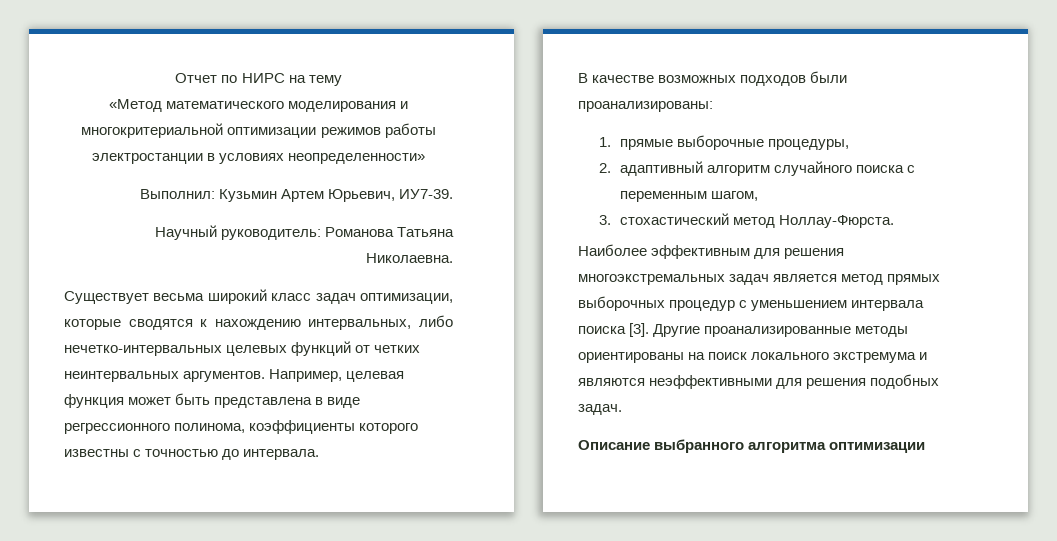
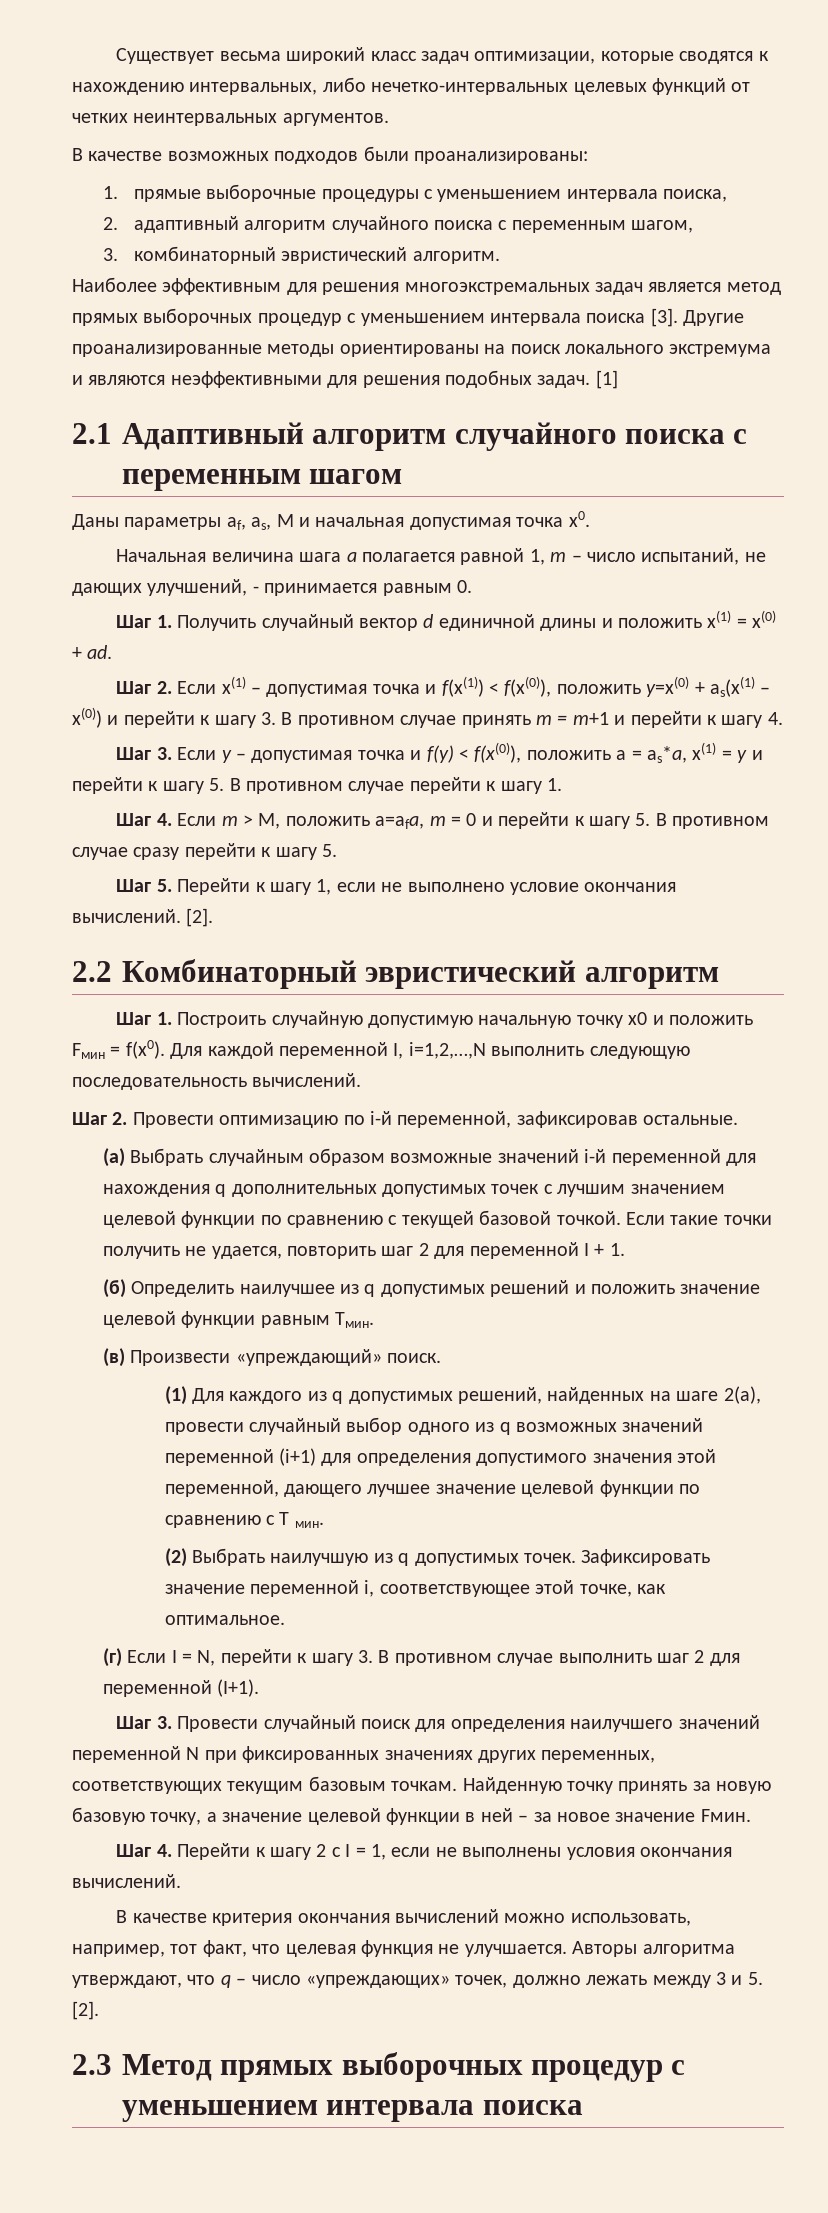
- Отчет по НИРС на тему
- «Метод математического моделирования и многокритериальной оптимизации режимов работы электростанции в условиях неопределенности»
- Выполнил: Кузьмин Артем Юрьевич, ИУ7-39.
- Научный руководитель: Романова Татьяна Николаевна.
- Например, целевая функция может быть представлена в виде регрессионного полинома, коэффициенты которого известны с точностью до интервала.
- 1. прямые выборочные процедуры,
+ 1. прямые выборочные процедуры с уменьшением интервала поиска,
- 3. стохастический метод Ноллау-Фюрста.
+ 3. комбинаторный эвристический алгоритм.
- Другие проанализированные методы ориентированы на поиск локального экстремума и являются неэффективными для решения подобных задач.
- Описание выбранного алгоритма оптимизации
+ Другие проанализированные методы ориентированы на поиск локального экстремума и являются неэффективными для решения подобных задач. [1]
+ 2.1 Адаптивный алгоритм случайного поиска с переменным шагом
+ Даны параметры af, as, M и начальная допустимая точка x0.
+ Начальная величина шага a полагается равной 1, m – число испытаний, не дающих улучшений, - принимается равным 0.
+ Шаг 1. Получить случайный вектор d единичной длины и положить x(1) = x(0) + ad.
+ Шаг 2. Если x(1) – допустимая точка и f(x(1)) < f(x(0)), положить y=x(0) + as(x(1) – x(0)) и перейти к шагу 3. В противном случае принять m = m+1 и перейти к шагу 4.
+ Шаг 3. Если y – допустимая точка и f(y) < f(x(0)), положить a = as*a, x(1) = y и перейти к шагу 5. В противном случае перейти к шагу 1.
+ Шаг 4. Если m > M, положить a=afa, m = 0 и перейти к шагу 5. В противном случае сразу перейти к шагу 5.
+ Шаг 5. Перейти к шагу 1, если не выполнено условие окончания вычислений. [2].
+ 2.2 Комбинаторный эвристический алгоритм
+ Шаг 1. Построить случайную допустимую начальную точку x0 и положить Fмин = f(x0). Для каждой переменной I, i=1,2,…,N выполнить следующую последовательность вычислений.
+ Шаг 2. Провести оптимизацию по i-й переменной, зафиксировав остальные.
+ (а) Выбрать случайным образом возможные значений i-й переменной для нахождения q дополнительных допустимых точек с лучшим значением целевой функции по сравнению с текущей базовой точкой. Если такие точки получить не удается, повторить шаг 2 для переменной I + 1.
+ (б) Определить наилучшее из q допустимых решений и положить значение целевой функции равным Tмин.
+ (в) Произвести «упреждающий» поиск.
+ (1) Для каждого из q допустимых решений, найденных на шаге 2(а), провести случайный выбор одного из q возможных значений переменной (i+1) для определения допустимого значения этой переменной, дающего лучшее значение целевой функции по сравнению с T мин.
+ (2) Выбрать наилучшую из q допустимых точек. Зафиксировать значение переменной i, соответствующее этой точке, как оптимальное.
+ (г) Если I = N, перейти к шагу 3. В противном случае выполнить шаг 2 для переменной (I+1).
+ Шаг 3. Провести случайный поиск для определения наилучшего значений переменной N при фиксированных значениях других переменных, соответствующих текущим базовым точкам. Найденную точку принять за новую базовую точку, а значение целевой функции в ней – за новое значение Fмин.
+ Шаг 4. Перейти к шагу 2 с I = 1, если не выполнены условия окончания вычислений.
+ В качестве критерия окончания вычислений можно использовать, например, тот факт, что целевая функция не улучшается. Авторы алгоритма утверждают, что q – число «упреждающих» точек, должно лежать между 3 и 5. [2].
+ 2.3 Метод прямых выборочных процедур с уменьшением интервала поиска

